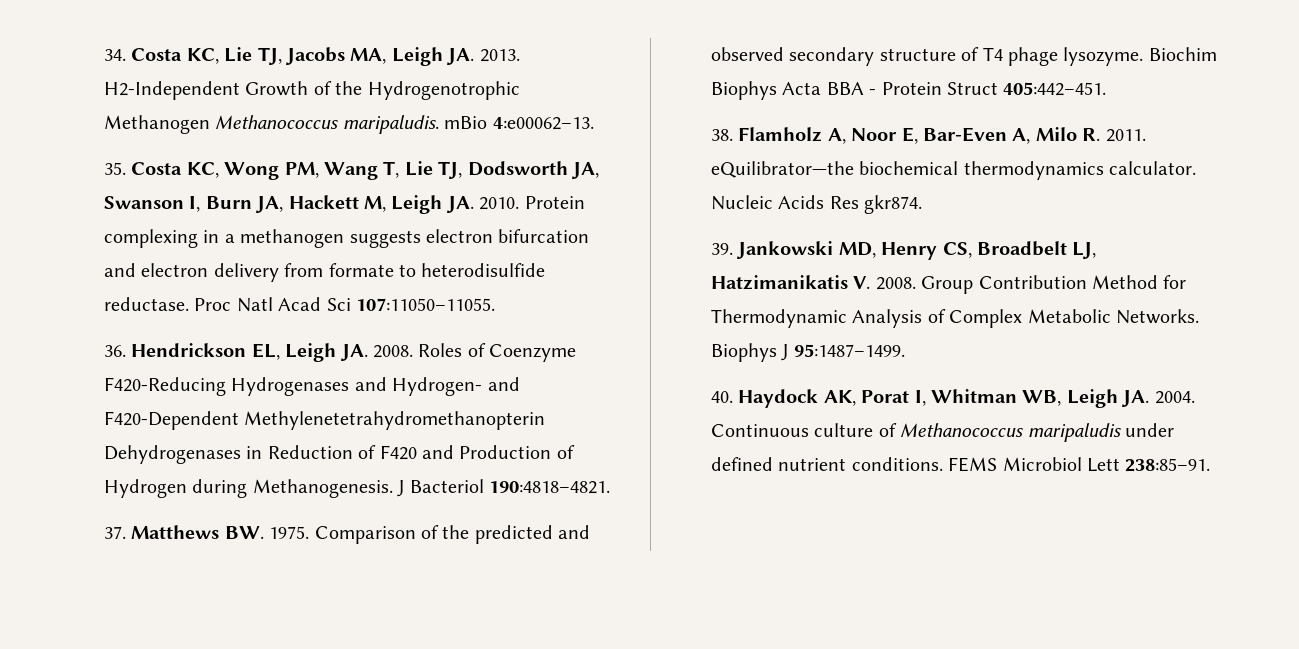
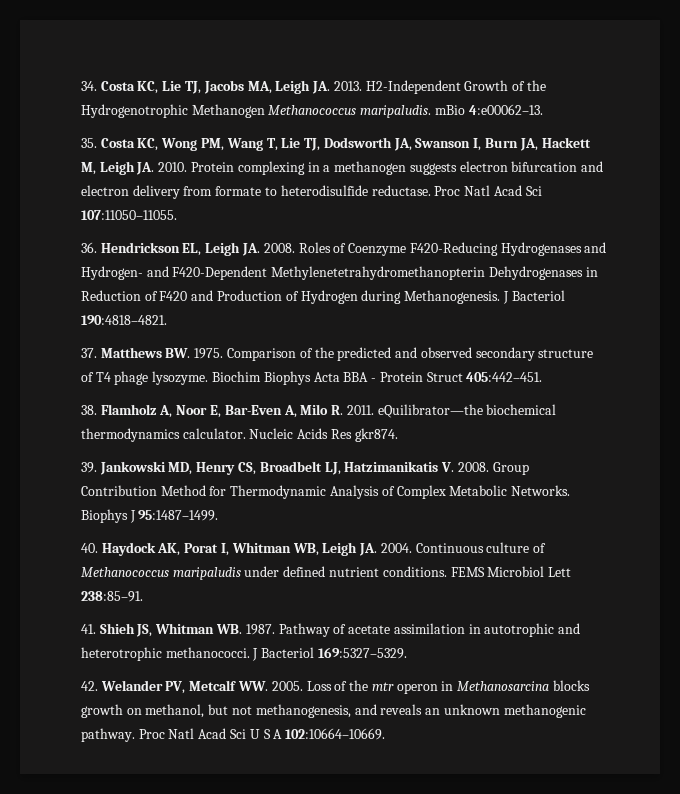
+ 41. Shieh JS, Whitman WB. 1987. Pathway of acetate assimilation in autotrophic and heterotrophic methanococci. J Bacteriol 169:5327–5329.
+ 42. Welander PV, Metcalf WW. 2005. Loss of the mtr operon in Methanosarcina blocks growth on methanol, but not methanogenesis, and reveals an unknown methanogenic pathway. Proc Natl Acad Sci U S A 102:10664–10669.

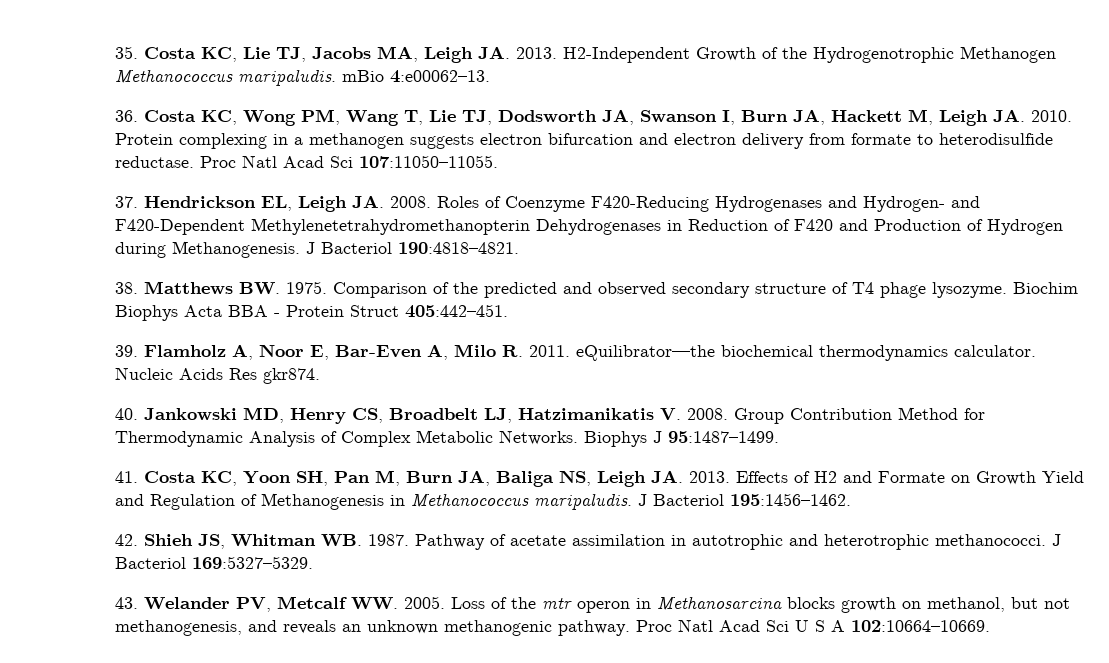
- 34. Costa KC, Lie TJ, Jacobs MA, Leigh JA. 2013.
+ 35. Costa KC, Lie TJ, Jacobs MA, Leigh JA. 2013.
- 35. Costa KC, Wong PM, Wang T, Lie TJ, Dodsworth JA, Swanson I, Burn JA, Hackett M, Leigh JA. 2010.
+ 36. Costa KC, Wong PM, Wang T, Lie TJ, Dodsworth JA, Swanson I, Burn JA, Hackett M, Leigh JA. 2010.
- 36. Hendrickson EL, Leigh JA. 2008.
+ 37. Hendrickson EL, Leigh JA. 2008.
- 37. Matthews BW. 1975.
+ 38. Matthews BW. 1975.
- 38. Flamholz A, Noor E, Bar-Even A, Milo R. 2011. eQuilibrator—the biochemical thermodynamics calculator.
+ 39. Flamholz A, Noor E, Bar-Even A, Milo R. 2011. eQuilibrator—the biochemical thermodynamics calculator.
- 39. Jankowski MD, Henry CS, Broadbelt LJ, Hatzimanikatis V. 2008.
+ 40. Jankowski MD, Henry CS, Broadbelt LJ, Hatzimanikatis V. 2008.
- 40. Haydock AK, Porat I, Whitman WB, Leigh JA. 2004. Continuous culture of Methanococcus maripaludis under defined nutrient conditions. FEMS Microbiol Lett 238:85–91.
- 41. Shieh JS, Whitman WB. 1987.
+ 41. Costa KC, Yoon SH, Pan M, Burn JA, Baliga NS, Leigh JA. 2013. Effects of H2 and Formate on Growth Yield and Regulation of Methanogenesis in Methanococcus maripaludis. J Bacteriol 195:1456–1462.
+ 42. Shieh JS, Whitman WB. 1987.
- 42. Welander PV, Metcalf WW. 2005.
+ 43. Welander PV, Metcalf WW. 2005.

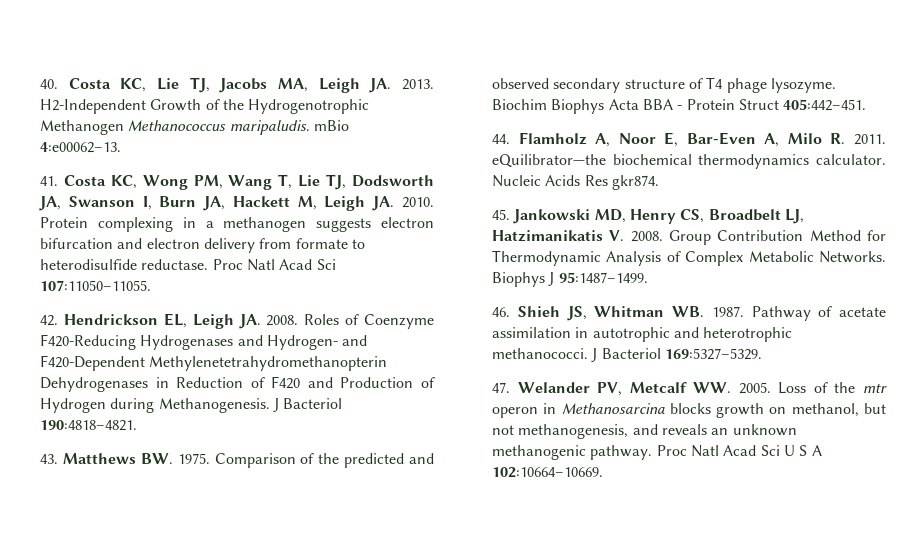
- 35. Costa KC, Lie TJ, Jacobs MA, Leigh JA. 2013.
+ 40. Costa KC, Lie TJ, Jacobs MA, Leigh JA. 2013.
- 36. Costa KC, Wong PM, Wang T, Lie TJ, Dodsworth JA, Swanson I, Burn JA, Hackett M, Leigh JA. 2010.
+ 41. Costa KC, Wong PM, Wang T, Lie TJ, Dodsworth JA, Swanson I, Burn JA, Hackett M, Leigh JA. 2010.
- 37. Hendrickson EL, Leigh JA. 2008.
+ 42. Hendrickson EL, Leigh JA. 2008.
- 38. Matthews BW. 1975.
+ 43. Matthews BW. 1975.
- 39. Flamholz A, Noor E, Bar-Even A, Milo R. 2011. eQuilibrator—the biochemical thermodynamics calculator.
+ 44. Flamholz A, Noor E, Bar-Even A, Milo R. 2011. eQuilibrator—the biochemical thermodynamics calculator.
- 40. Jankowski MD, Henry CS, Broadbelt LJ, Hatzimanikatis V. 2008.
+ 45. Jankowski MD, Henry CS, Broadbelt LJ, Hatzimanikatis V. 2008.
- 41. Costa KC, Yoon SH, Pan M, Burn JA, Baliga NS, Leigh JA. 2013. Effects of H2 and Formate on Growth Yield and Regulation of Methanogenesis in Methanococcus maripaludis. J Bacteriol 195:1456–1462.
- 42. Shieh JS, Whitman WB. 1987.
+ 46. Shieh JS, Whitman WB. 1987.
- 43. Welander PV, Metcalf WW. 2005.
+ 47. Welander PV, Metcalf WW. 2005.

